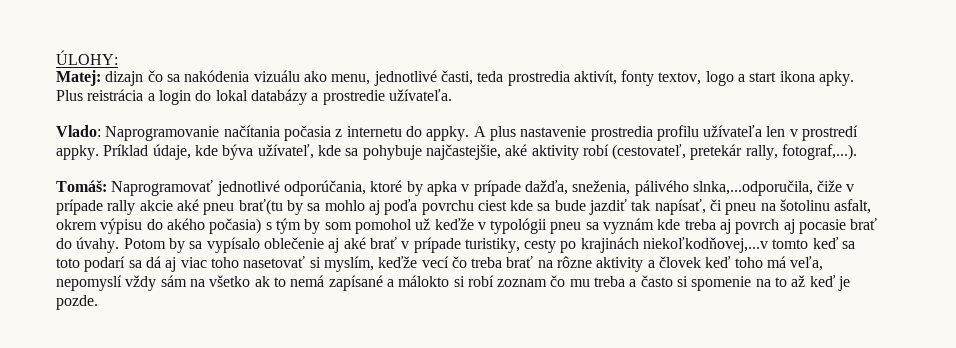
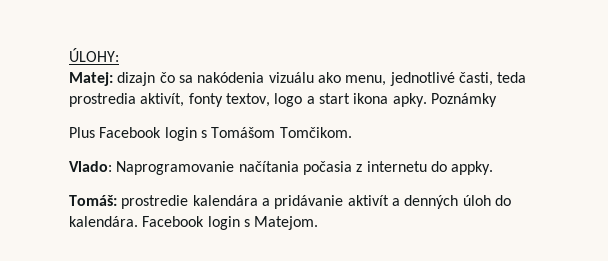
- Plus reistrácia a login do lokal databázy a prostredie užívateľa.
+ Poznámky
+ Plus Facebook login s Tomášom Tomčikom.
- Vlado: Naprogramovanie načítania počasia z internetu do appky. A plus nastavenie prostredia profilu užívateľa len v prostredí appky. Príklad údaje, kde býva užívateľ, kde sa pohybuje najčastejšie, aké aktivity robí (cestovateľ, pretekár rally, fotograf,...).
- Tomáš: Naprogramovať jednotlivé odporúčania, ktoré by apka v prípade dažďa, sneženia, pálivého slnka,...odporučila, čiže v prípade rally akcie aké pneu brať(tu by sa mohlo aj poďa povrchu ciest kde sa bude jazdiť tak napísať, či pneu na šotolinu asfalt, okrem výpisu do akého počasia) s tým by som pomohol už keďže v typológii pneu sa vyznám kde treba aj povrch aj pocasie brať do úvahy. Potom by sa vypísalo oblečenie aj aké brať v prípade turistiky, cesty po krajinách niekoľkodňovej,...v tomto keď sa toto podarí sa dá aj viac toho nasetovať si myslím, keďže vecí čo treba brať na rôzne aktivity a človek keď toho má veľa, nepomyslí vždy sám na všetko ak to nemá zapísané a málokto si robí zoznam čo mu treba a často si spomenie na to až keď je pozde.
+ Vlado: Naprogramovanie načítania počasia z internetu do appky.
+ Tomáš: prostredie kalendára a pridávanie aktivít a denných úloh do kalendára. Facebook login s Matejom.

